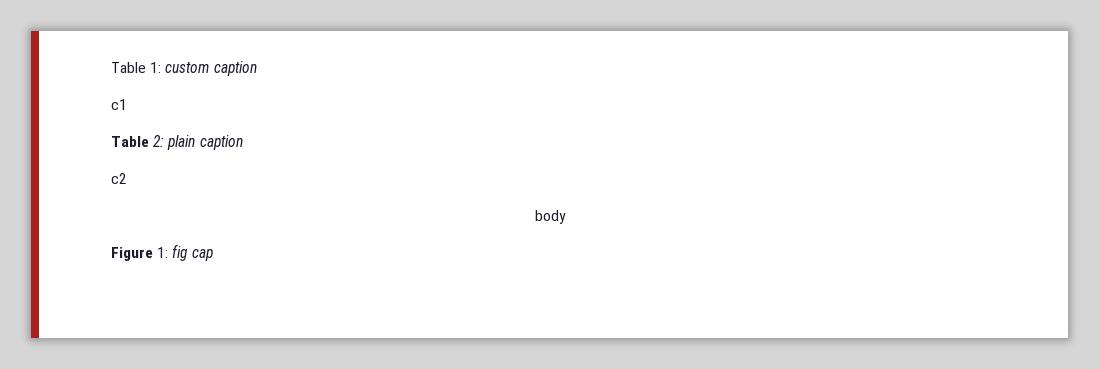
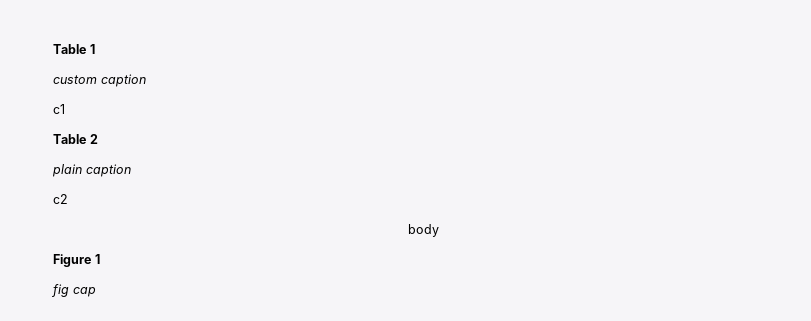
- Table 1: custom caption
+ Table 1
+ custom caption
- Table 2: plain caption
+ Table 2
+ plain caption
- Figure 1: fig cap
+ Figure 1
+ fig cap

